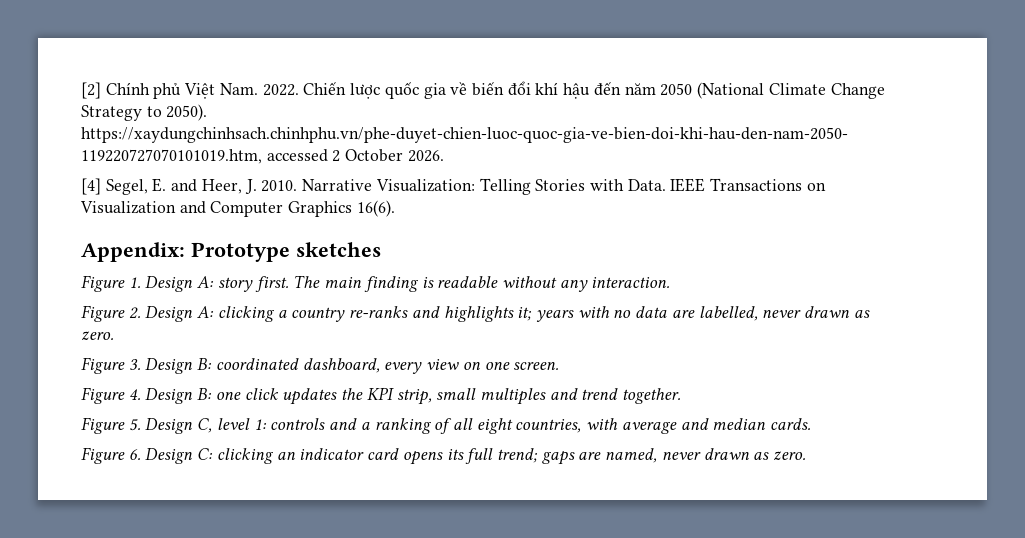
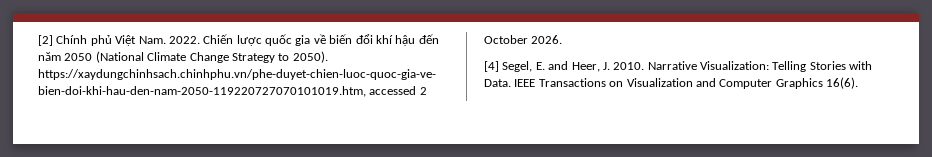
- Appendix: Prototype sketches
- Figure 1. Design A: story first. The main finding is readable without any interaction.
- Figure 2. Design A: clicking a country re-ranks and highlights it; years with no data are labelled, never drawn as zero.
- Figure 3. Design B: coordinated dashboard, every view on one screen.
- Figure 4. Design B: one click updates the KPI strip, small multiples and trend together.
- Figure 5. Design C, level 1: controls and a ranking of all eight countries, with average and median cards.
- Figure 6. Design C: clicking an indicator card opens its full trend; gaps are named, never drawn as zero.

